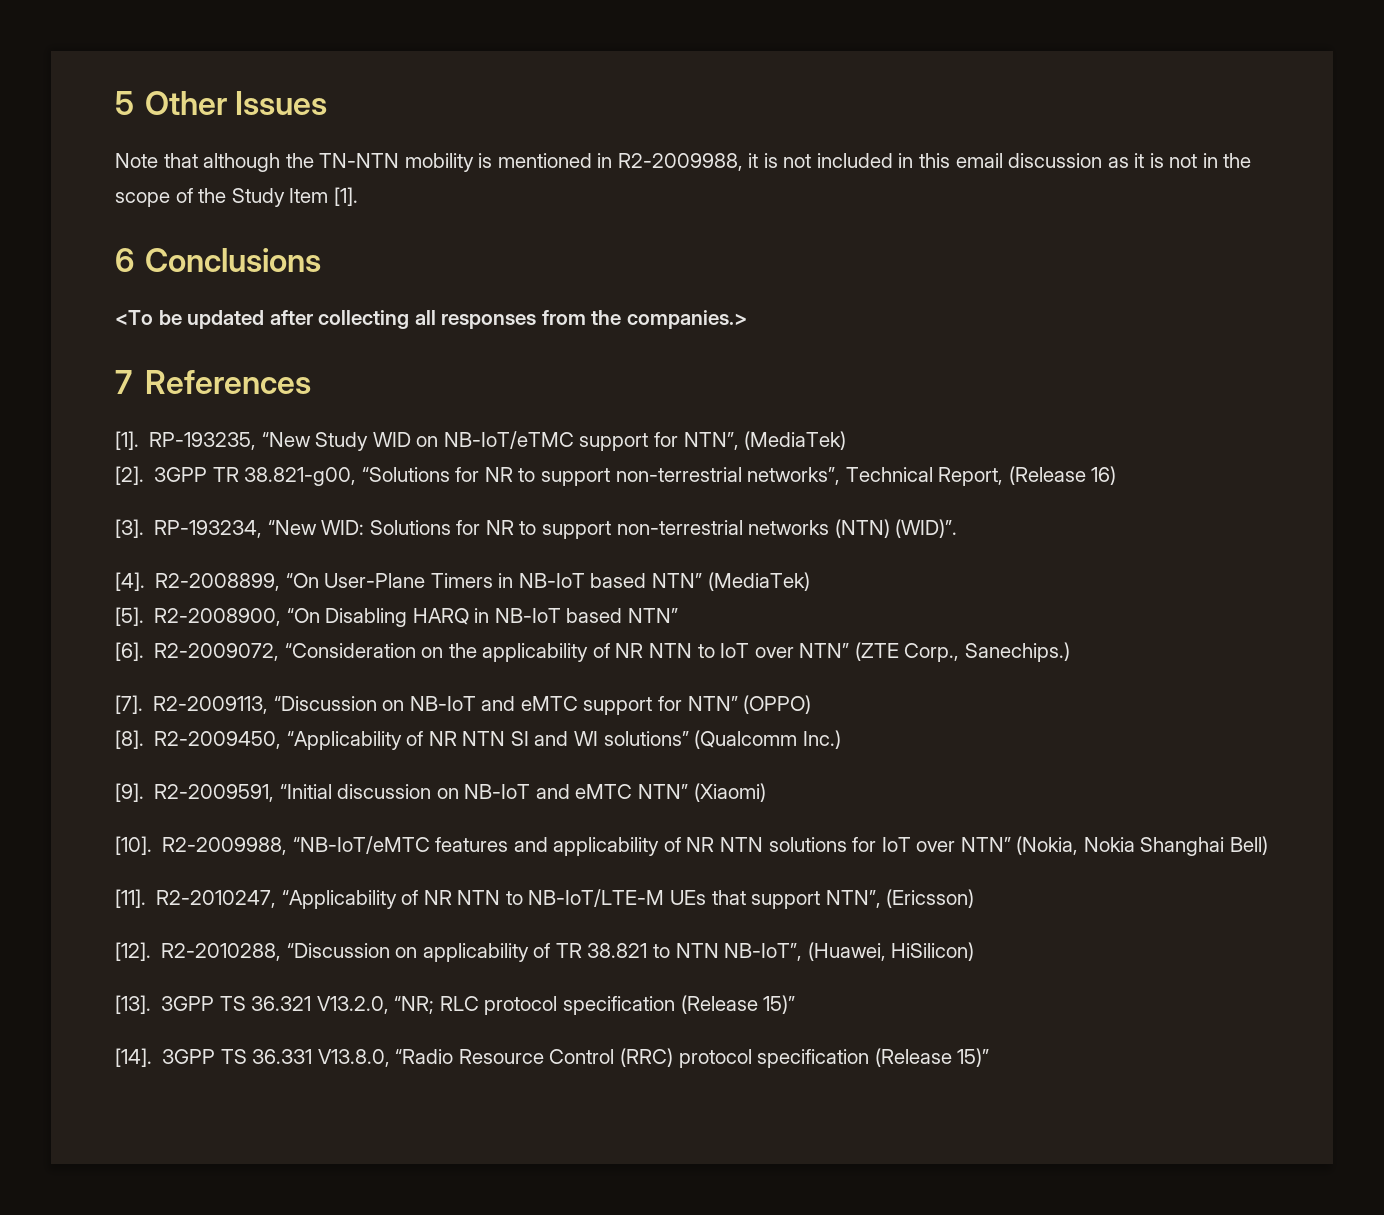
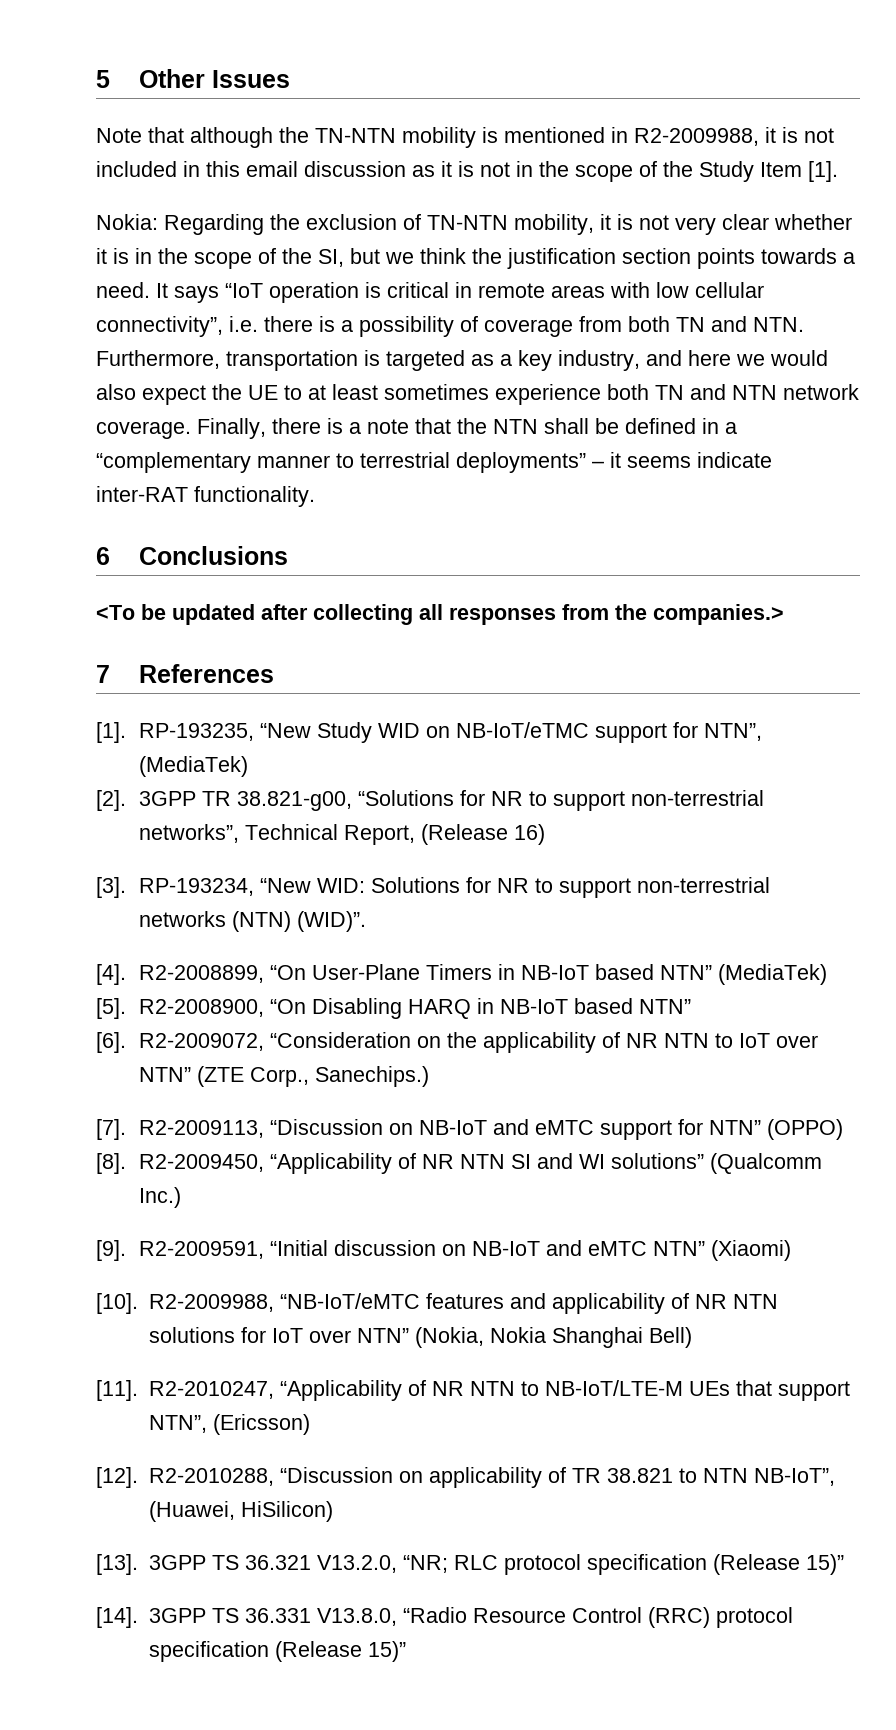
+ Nokia: Regarding the exclusion of TN-NTN mobility, it is not very clear whether it is in the scope of the SI, but we think the justification section points towards a need. It says “IoT operation is critical in remote areas with low cellular connectivity”, i.e. there is a possibility of coverage from both TN and NTN. Furthermore, transportation is targeted as a key industry, and here we would also expect the UE to at least sometimes experience both TN and NTN network coverage. Finally, there is a note that the NTN shall be defined in a “complementary manner to terrestrial deployments” – it seems indicate inter-RAT functionality.

